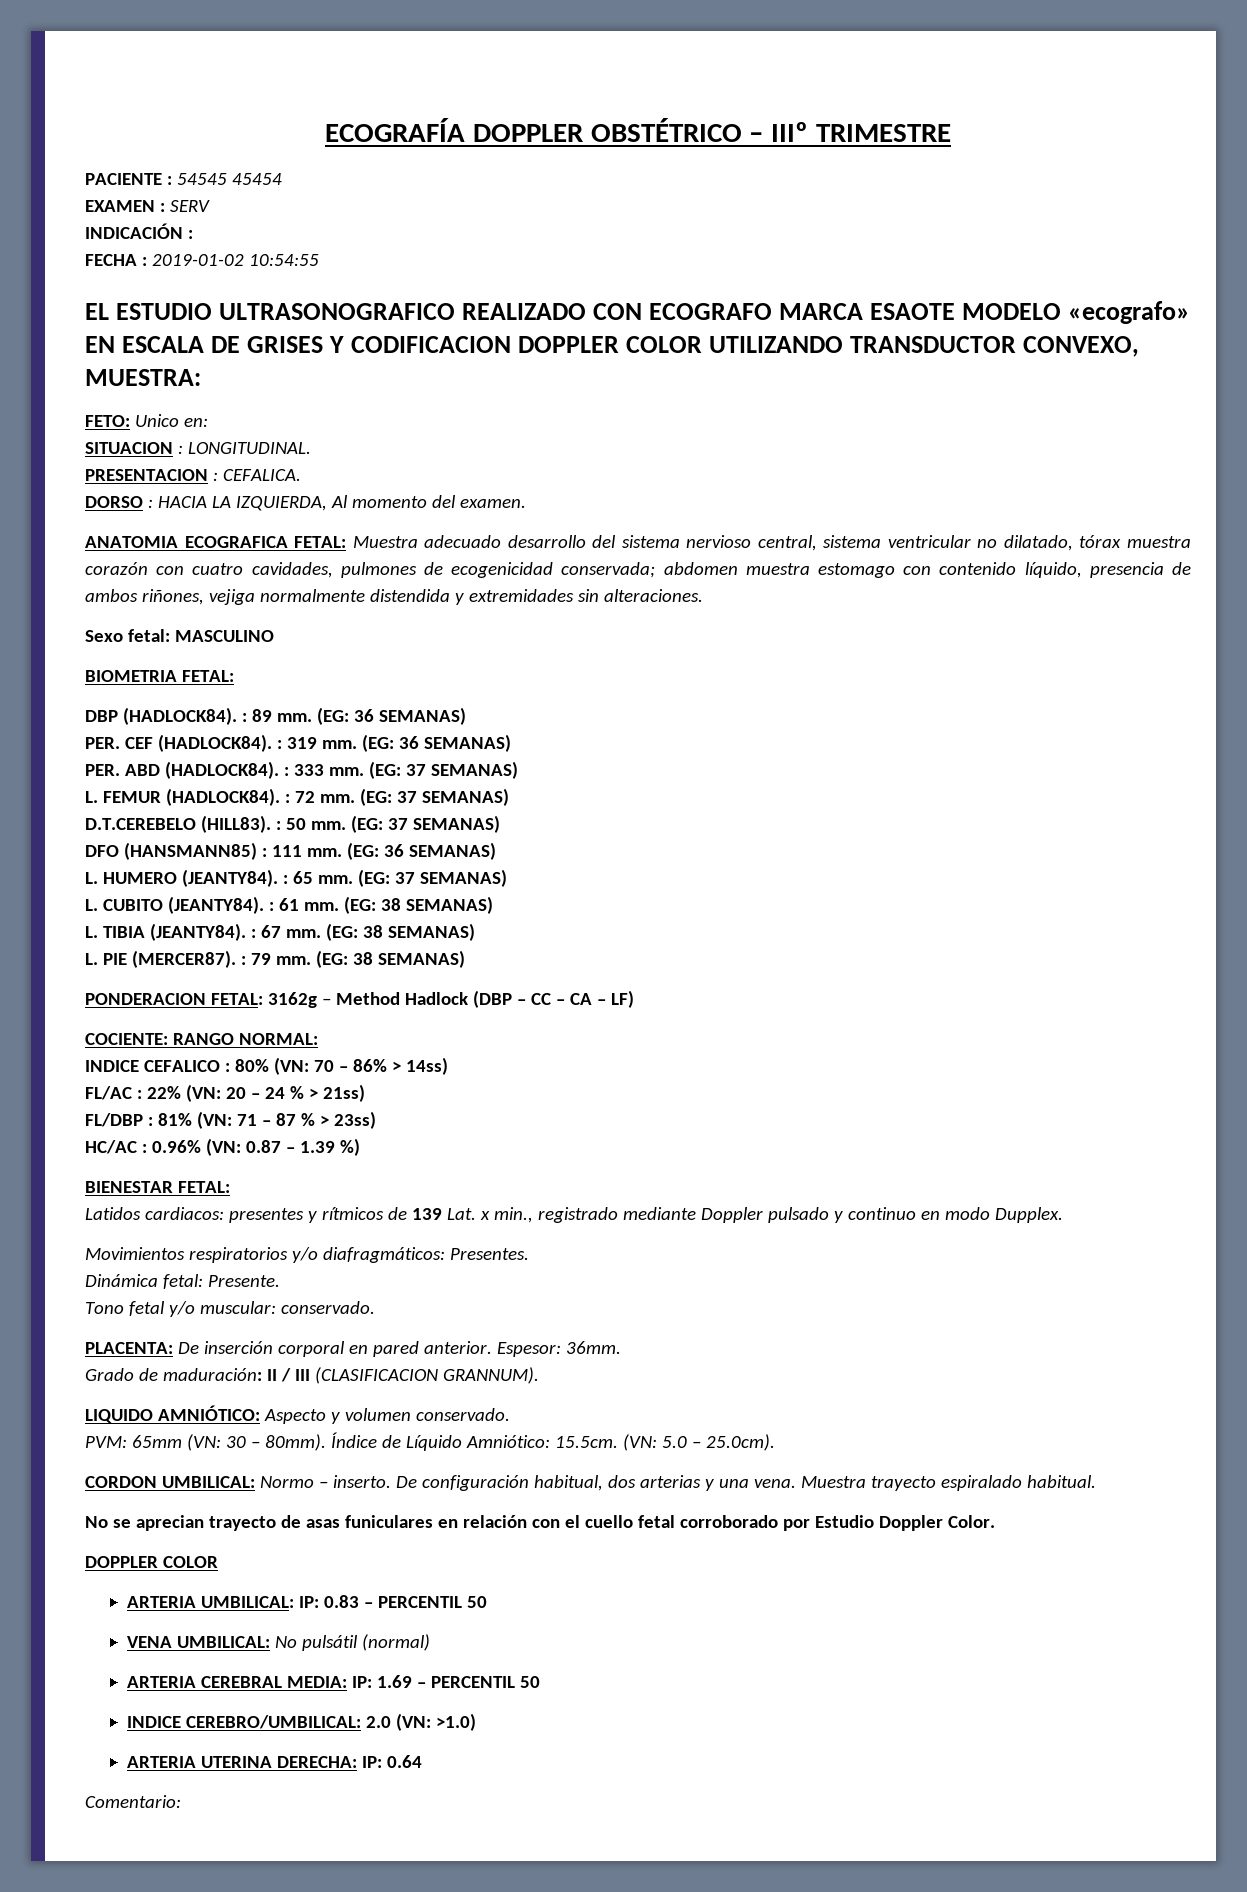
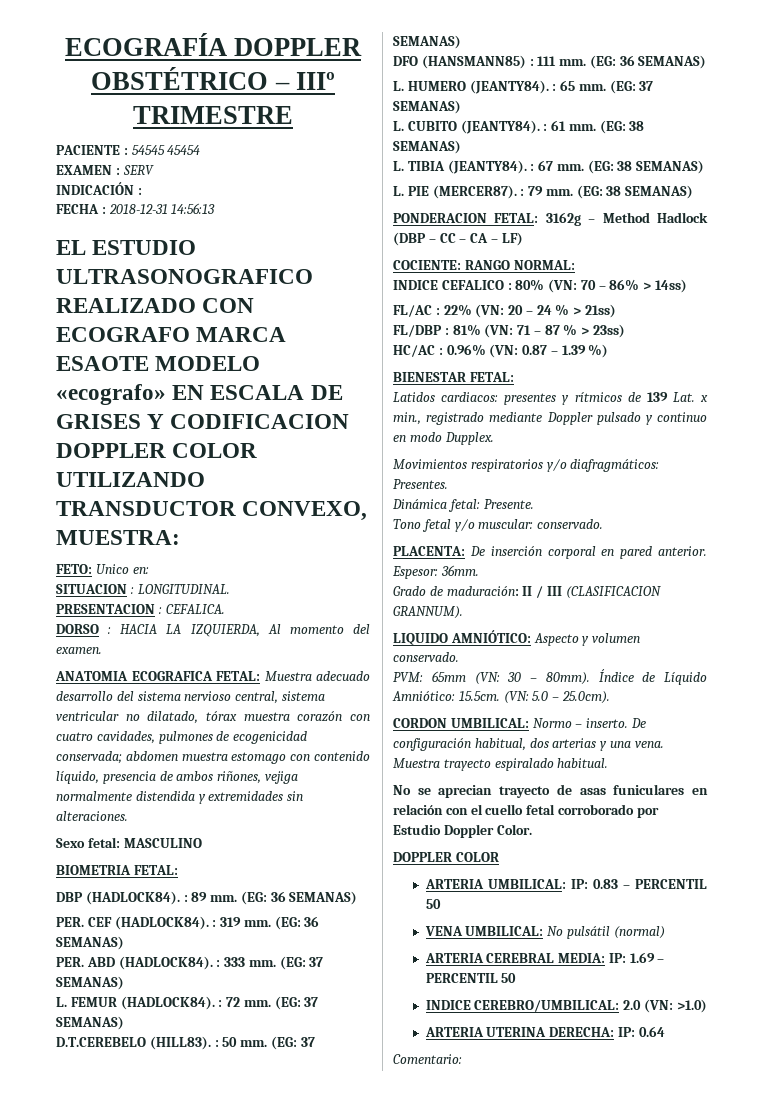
- FECHA : 2019-01-02 10:54:55
+ FECHA : 2018-12-31 14:56:13

